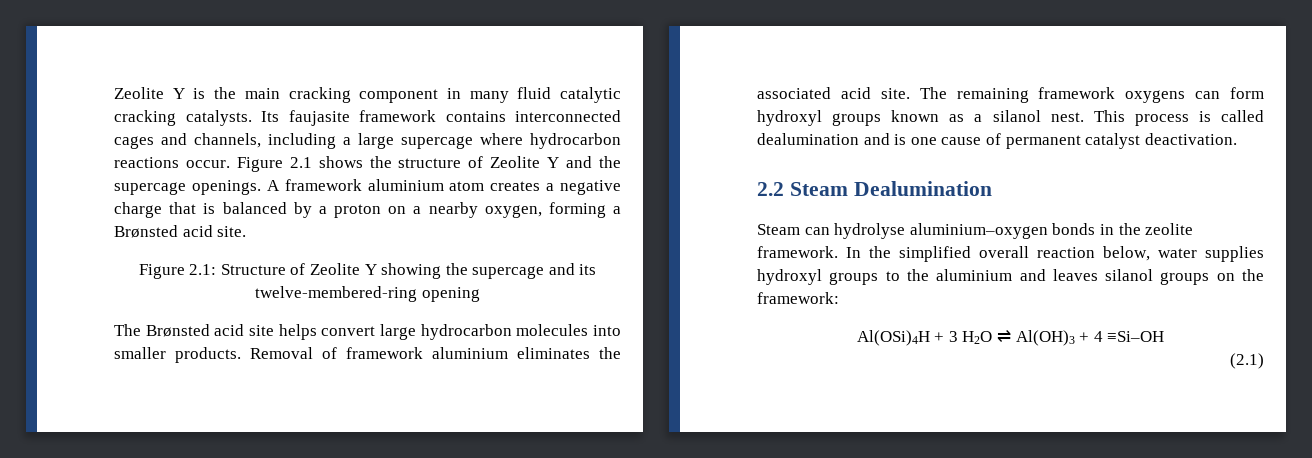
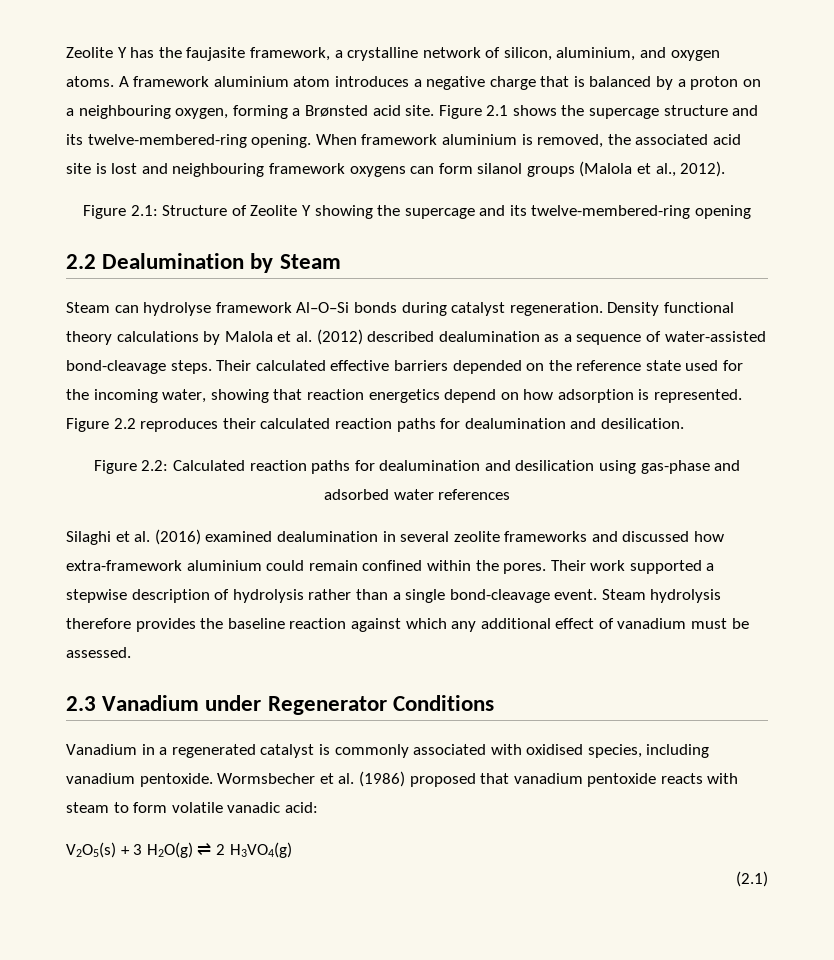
- Zeolite Y is the main cracking component in many fluid catalytic cracking catalysts. Its faujasite framework contains interconnected cages and channels, including a large supercage where hydrocarbon reactions occur. Figure 2.1 shows the structure of Zeolite Y and the supercage openings.
+ Zeolite Y has the faujasite framework, a crystalline network of silicon, aluminium, and oxygen atoms.
- A framework aluminium atom creates a negative charge that is balanced by a proton on a nearby oxygen, forming a Brønsted acid site.
+ A framework aluminium atom introduces a negative charge that is balanced by a proton on a neighbouring oxygen, forming a Brønsted acid site. Figure 2.1 shows the supercage structure and its twelve-membered-ring opening. When framework aluminium is removed, the associated acid site is lost and neighbouring framework oxygens can form silanol groups (Malola et al., 2012).
- The Brønsted acid site helps convert large hydrocarbon molecules into smaller products. Removal of framework aluminium eliminates the associated acid site. The remaining framework oxygens can form hydroxyl groups known as a silanol nest. This process is called dealumination and is one cause of permanent catalyst deactivation.
- 2.2 Steam Dealumination
+ 2.2 Dealumination by Steam
- Steam can hydrolyse aluminium–oxygen bonds in the zeolite framework. In the simplified overall reaction below, water supplies hydroxyl groups to the aluminium and leaves silanol groups on the framework:
- Al(OSi)4H + 3 H2O ⇌ Al(OH)3 + 4 ≡Si–OH
+ Steam can hydrolyse framework Al–O–Si bonds during catalyst regeneration. Density functional theory calculations by Malola et al. (2012) described dealumination as a sequence of water-assisted bond-cleavage steps. Their calculated effective barriers depended on the reference state used for the incoming water, showing that reaction energetics depend on how adsorption is represented. Figure 2.2 reproduces their calculated reaction paths for dealumination and desilication.
+ Figure 2.2: Calculated reaction paths for dealumination and desilication using gas-phase and adsorbed water references
+ Silaghi et al. (2016) examined dealumination in several zeolite frameworks and discussed how extra-framework aluminium could remain confined within the pores. Their work supported a stepwise description of hydrolysis rather than a single bond-cleavage event. Steam hydrolysis therefore provides the baseline reaction against which any additional effect of vanadium must be assessed.
+ 2.3 Vanadium under Regenerator Conditions
+ Vanadium in a regenerated catalyst is commonly associated with oxidised species, including vanadium pentoxide. Wormsbecher et al. (1986) proposed that vanadium pentoxide reacts with steam to form volatile vanadic acid:
+ V2O5(s) + 3 H2O(g) ⇌ 2 H3VO4(g)

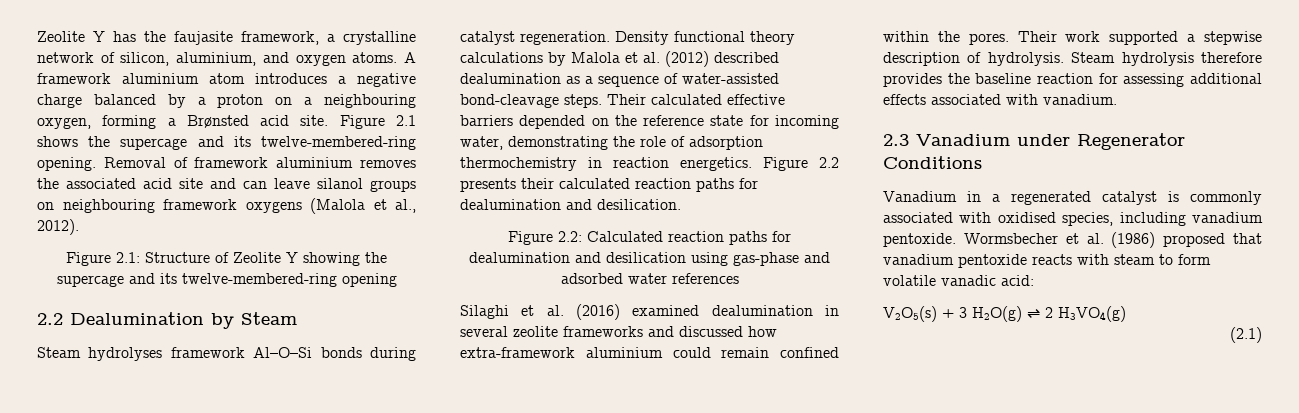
- A framework aluminium atom introduces a negative charge that is balanced by a proton on a neighbouring oxygen, forming a Brønsted acid site.
+ A framework aluminium atom introduces a negative charge balanced by a proton on a neighbouring oxygen, forming a Brønsted acid site.
- Figure 2.1 shows the supercage structure and its twelve-membered-ring opening.
+ Figure 2.1 shows the supercage and its twelve-membered-ring opening.
- When framework aluminium is removed, the associated acid site is lost and neighbouring framework oxygens can form silanol groups (Malola et al., 2012).
+ Removal of framework aluminium removes the associated acid site and can leave silanol groups on neighbouring framework oxygens (Malola et al., 2012).
- Steam can hydrolyse framework Al–O–Si bonds during catalyst regeneration.
+ Steam hydrolyses framework Al–O–Si bonds during catalyst regeneration.
- Their calculated effective barriers depended on the reference state used for the incoming water, showing that reaction energetics depend on how adsorption is represented.
+ Their calculated effective barriers depended on the reference state for incoming water, demonstrating the role of adsorption thermochemistry in reaction energetics.
- Figure 2.2 reproduces their calculated reaction paths for dealumination and desilication.
+ Figure 2.2 presents their calculated reaction paths for dealumination and desilication.
- Their work supported a stepwise description of hydrolysis rather than a single bond-cleavage event.
+ Their work supported a stepwise description of hydrolysis.
- Steam hydrolysis therefore provides the baseline reaction against which any additional effect of vanadium must be assessed.
+ Steam hydrolysis therefore provides the baseline reaction for assessing additional effects associated with vanadium.

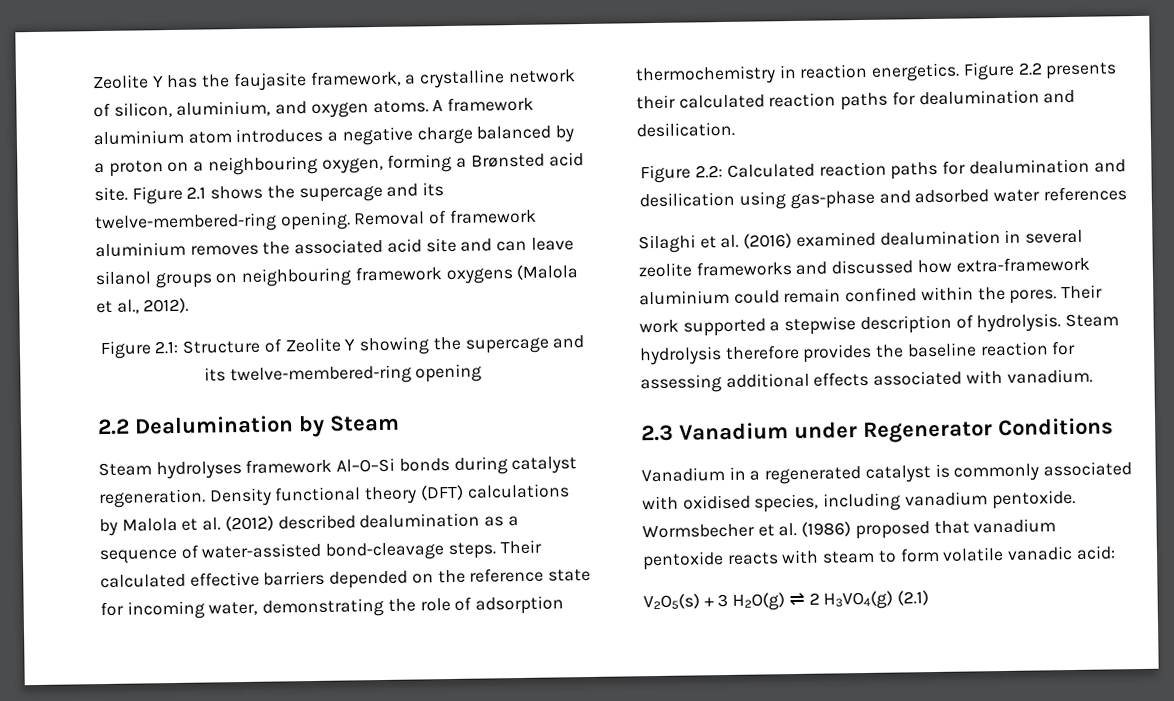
- Density functional theory calculations by Malola et al. (2012) described dealumination as a sequence of water-assisted bond-cleavage steps.
+ Density functional theory (DFT) calculations by Malola et al. (2012) described dealumination as a sequence of water-assisted bond-cleavage steps.
- V2O5(s) + 3 H2O(g) ⇌ 2 H3VO4(g)
- (2.1)
+ V2O5(s) + 3 H2O(g) ⇌ 2 H3VO4(g) (2.1)

